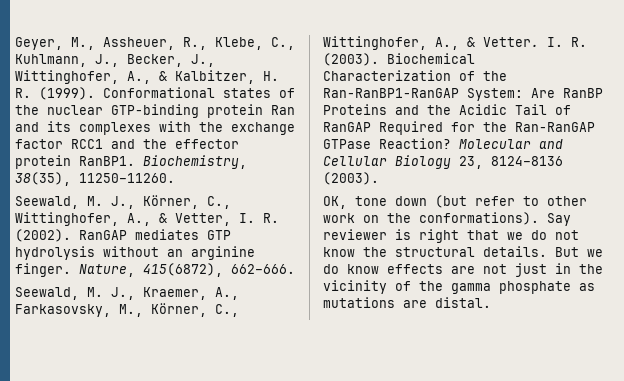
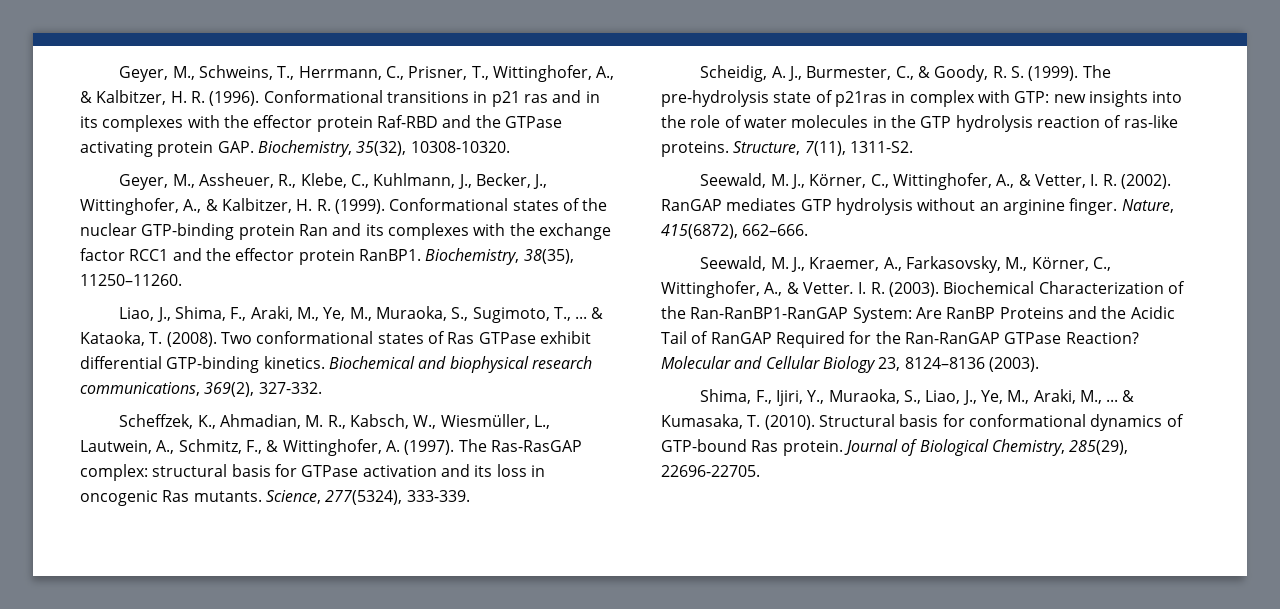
+ Geyer, M., Schweins, T., Herrmann, C., Prisner, T., Wittinghofer, A., & Kalbitzer, H. R. (1996). Conformational transitions in p21 ras and in its complexes with the effector protein Raf-RBD and the GTPase activating protein GAP. Biochemistry, 35(32), 10308-10320.
+ Liao, J., Shima, F., Araki, M., Ye, M., Muraoka, S., Sugimoto, T., ... & Kataoka, T. (2008). Two conformational states of Ras GTPase exhibit differential GTP-binding kinetics. Biochemical and biophysical research communications, 369(2), 327-332.
+ Scheffzek, K., Ahmadian, M. R., Kabsch, W., Wiesmüller, L., Lautwein, A., Schmitz, F., & Wittinghofer, A. (1997). The Ras-RasGAP complex: structural basis for GTPase activation and its loss in oncogenic Ras mutants. Science, 277(5324), 333-339.
+ Scheidig, A. J., Burmester, C., & Goody, R. S. (1999). The pre-hydrolysis state of p21ras in complex with GTP: new insights into the role of water molecules in the GTP hydrolysis reaction of ras-like proteins. Structure, 7(11), 1311-S2.
- OK, tone down (but refer to other work on the conformations). Say reviewer is right that we do not know the structural details. But we do know effects are not just in the vicinity of the gamma phosphate as mutations are distal.
+ Shima, F., Ijiri, Y., Muraoka, S., Liao, J., Ye, M., Araki, M., ... & Kumasaka, T. (2010). Structural basis for conformational dynamics of GTP-bound Ras protein. Journal of Biological Chemistry, 285(29), 22696-22705.

